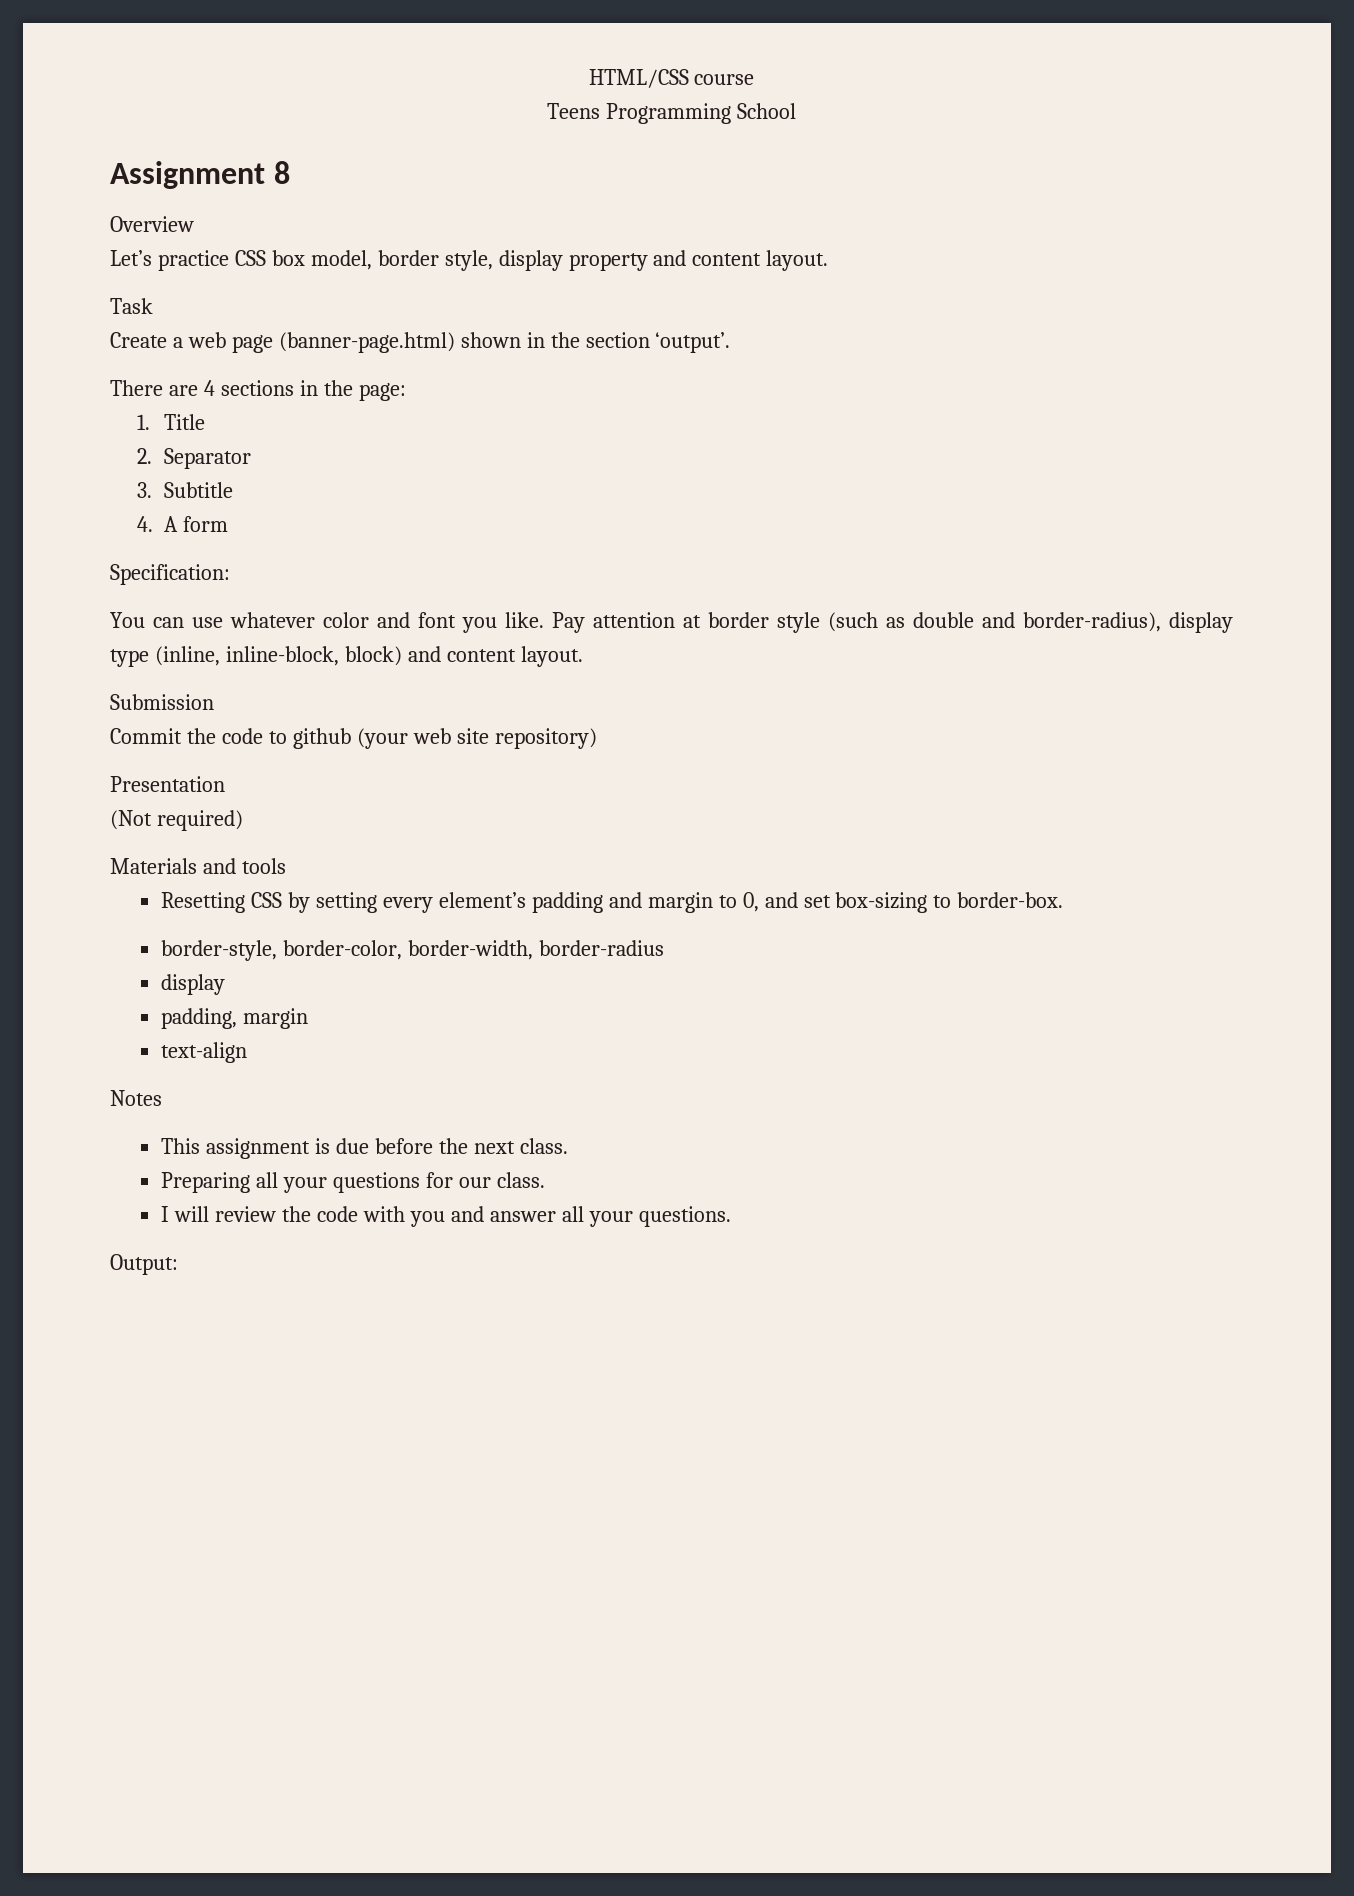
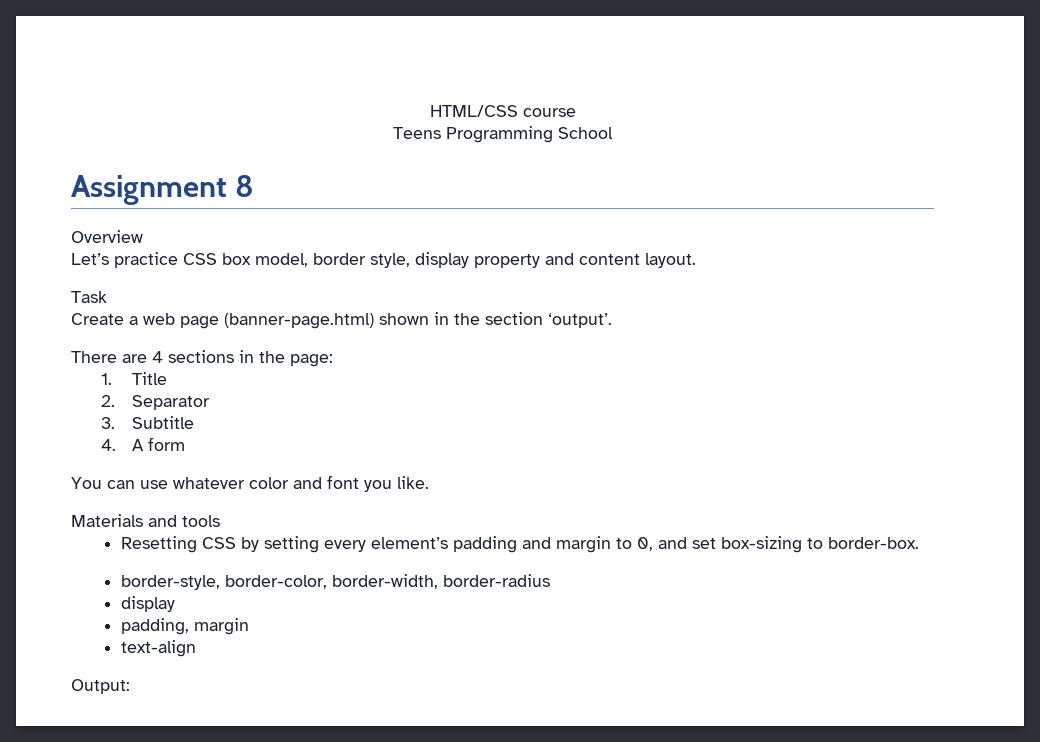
- Specification:
- Pay attention at border style (such as double and border-radius), display type (inline, inline-block, block) and content layout.
- Submission
- Commit the code to github (your web site repository)
- Presentation
- (Not required)
- Notes
- This assignment is due before the next class.
- Preparing all your questions for our class.
- I will review the code with you and answer all your questions.

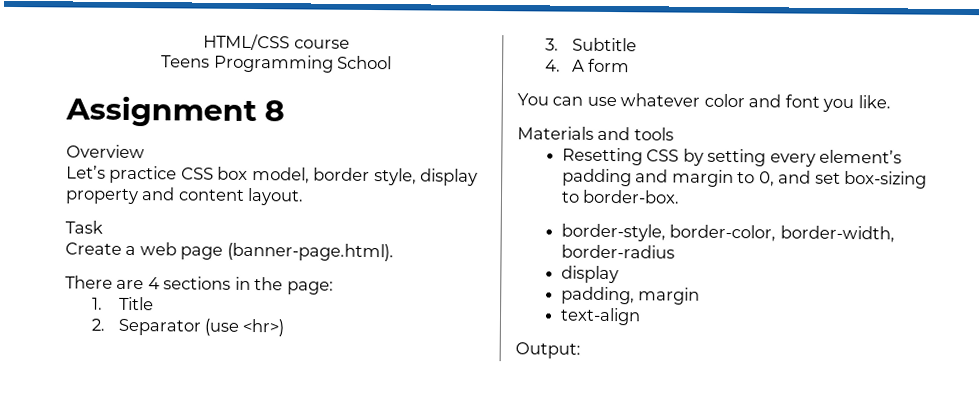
- Create a web page (banner-page.html) shown in the section ‘output’.
+ Create a web page (banner-page.html).
- 2. Separator
+ 2. Separator (use <hr>)

